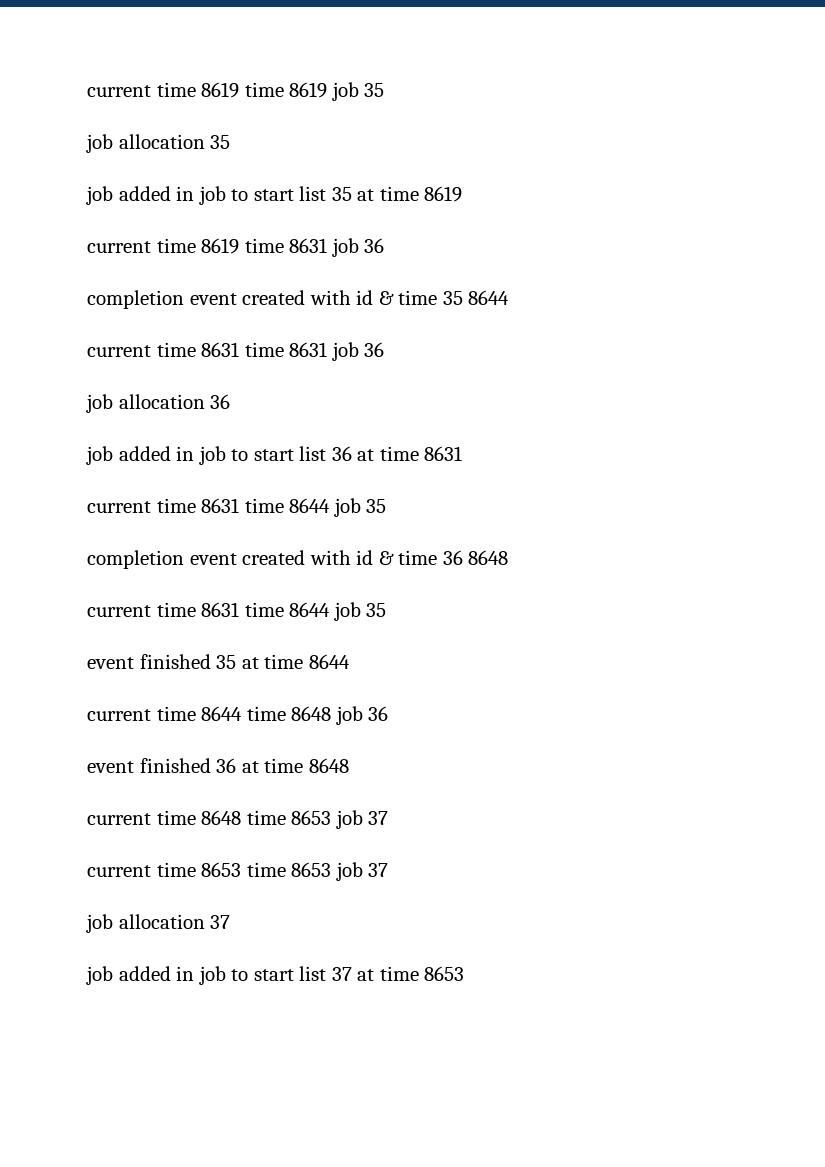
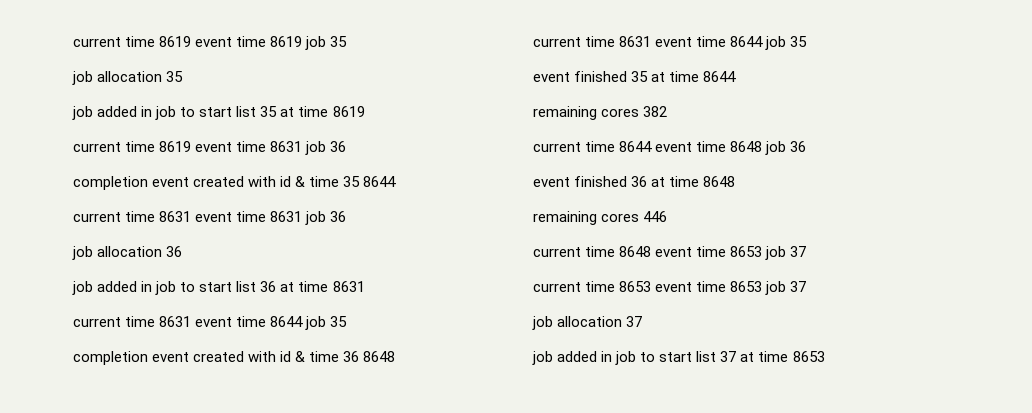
- current time 8619 time 8619 job 35
+ current time 8619 event time 8619 job 35
- current time 8619 time 8631 job 36
+ current time 8619 event time 8631 job 36
- current time 8631 time 8631 job 36
+ current time 8631 event time 8631 job 36
  job added in job to start list 36 at time 8631
- current time 8631 time 8644 job 35
+ current time 8631 event time 8644 job 35
  completion event created with id & time 36 8648
- current time 8631 time 8644 job 35
+ current time 8631 event time 8644 job 35
+ remaining cores 382
- current time 8644 time 8648 job 36
+ current time 8644 event time 8648 job 36
+ remaining cores 446
- current time 8648 time 8653 job 37
+ current time 8648 event time 8653 job 37
- current time 8653 time 8653 job 37
+ current time 8653 event time 8653 job 37

